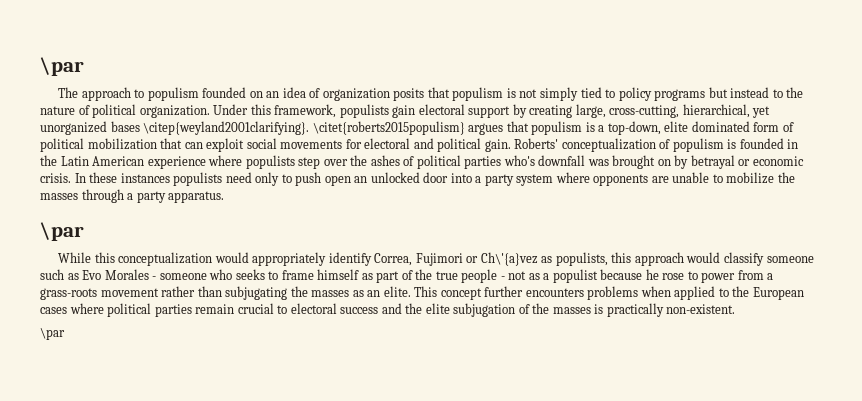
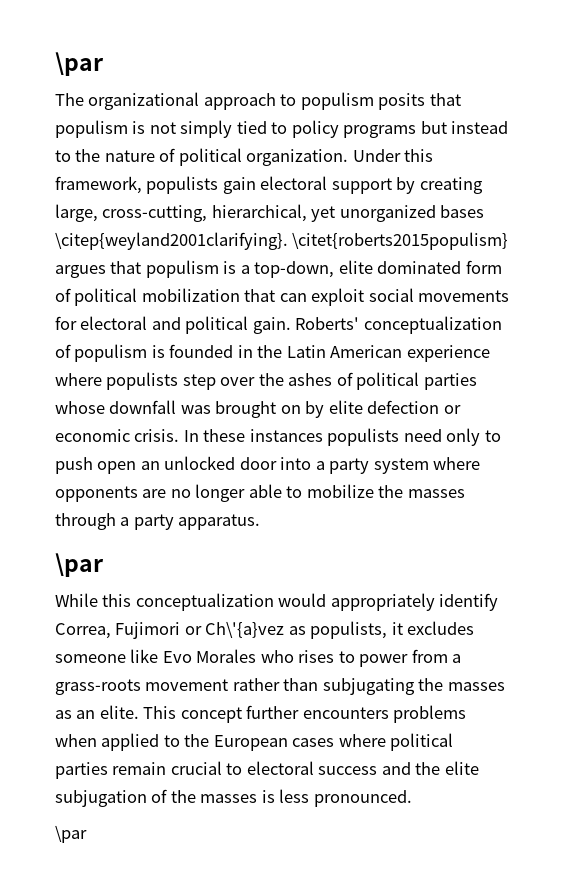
- The approach to populism founded on an idea of organization posits that populism is not simply tied to policy programs but instead to the nature of political organization.
+ The organizational approach to populism posits that populism is not simply tied to policy programs but instead to the nature of political organization.
- Roberts' conceptualization of populism is founded in the Latin American experience where populists step over the ashes of political parties who's downfall was brought on by betrayal or economic crisis.
+ Roberts' conceptualization of populism is founded in the Latin American experience where populists step over the ashes of political parties whose downfall was brought on by elite defection or economic crisis.
- In these instances populists need only to push open an unlocked door into a party system where opponents are unable to mobilize the masses through a party apparatus.
+ In these instances populists need only to push open an unlocked door into a party system where opponents are no longer able to mobilize the masses through a party apparatus.
- While this conceptualization would appropriately identify Correa, Fujimori or Ch\'{a}vez as populists, this approach would classify someone such as Evo Morales - someone who seeks to frame himself as part of the true people - not as a populist because he rose to power from a grass-roots movement rather than subjugating the masses as an elite.
+ While this conceptualization would appropriately identify Correa, Fujimori or Ch\'{a}vez as populists, it excludes someone like Evo Morales who rises to power from a grass-roots movement rather than subjugating the masses as an elite.
- This concept further encounters problems when applied to the European cases where political parties remain crucial to electoral success and the elite subjugation of the masses is practically non-existent.
+ This concept further encounters problems when applied to the European cases where political parties remain crucial to electoral success and the elite subjugation of the masses is less pronounced.

